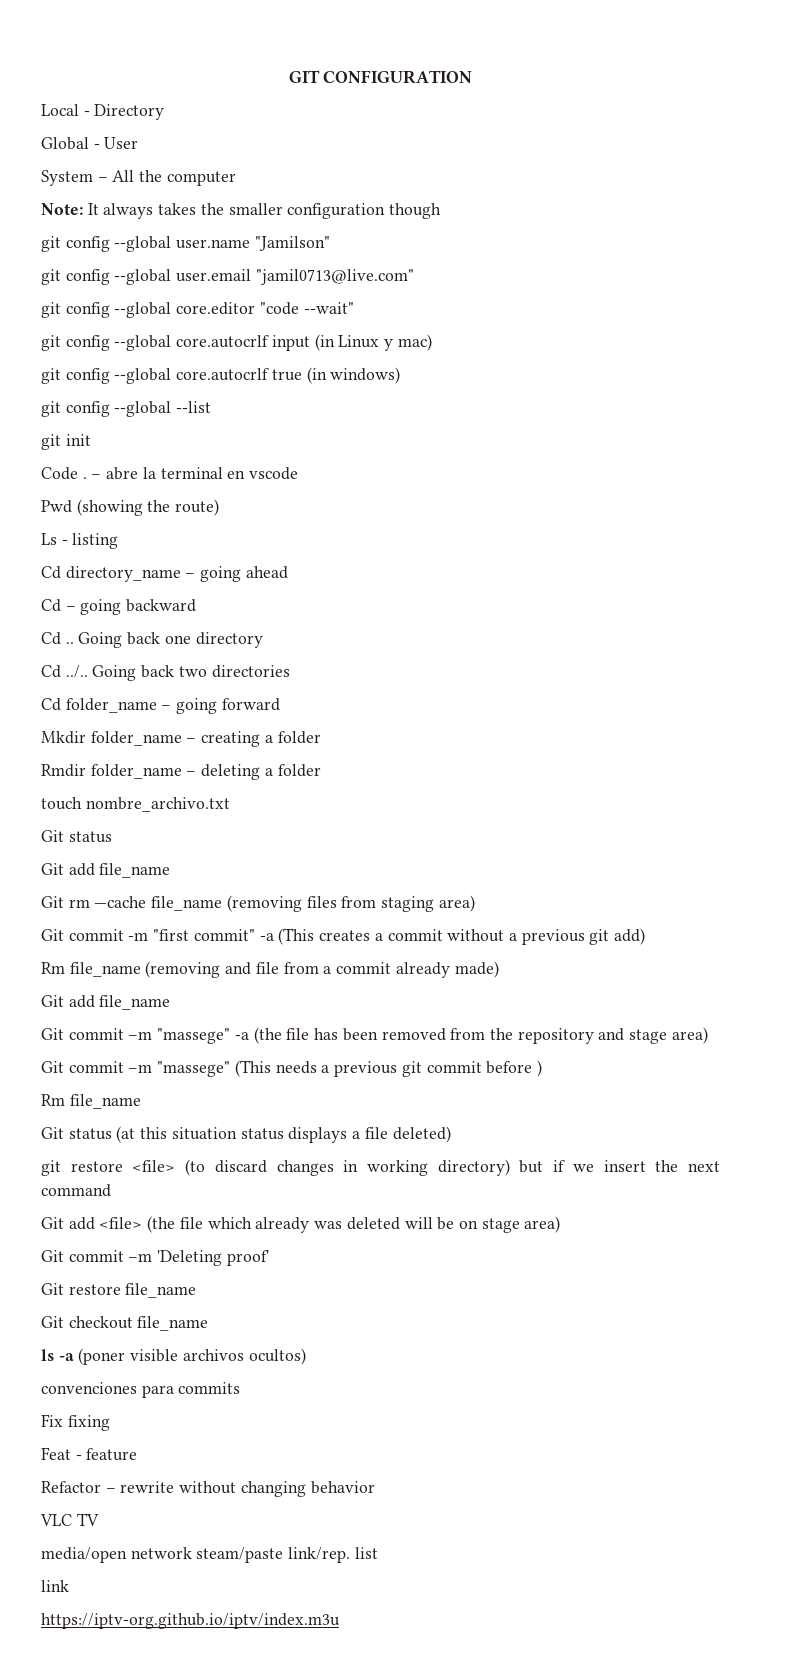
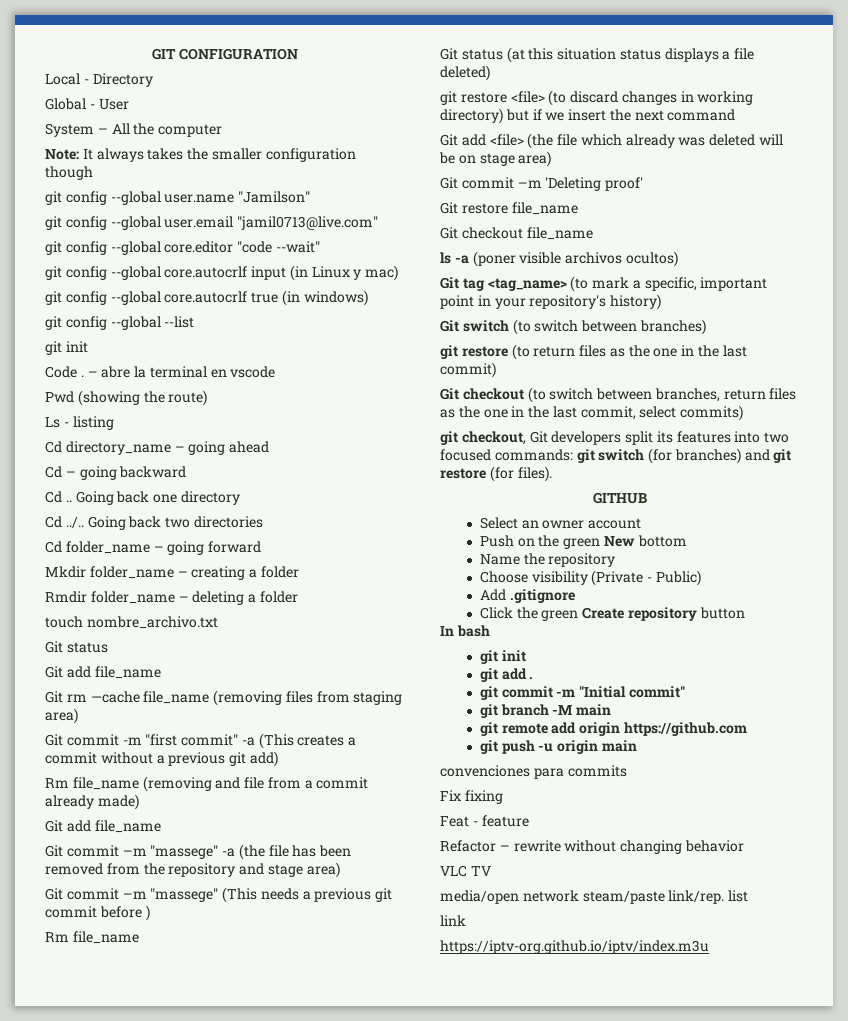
+ Git tag <tag_name> (to mark a specific, important point in your repository's history)
+ Git switch (to switch between branches)
+ git restore (to return files as the one in the last commit)
+ Git checkout (to switch between branches, return files as the one in the last commit, select commits)
+ git checkout, Git developers split its features into two focused commands: git switch (for branches) and git restore (for files).
+ GITHUB
+ Select an owner account
+ Push on the green New bottom
+ Name the repository
+ Choose visibility (Private - Public)
+ Add .gitignore
+ Click the green Create repository button
+ In bash
+ git init
+ git add .
+ git commit -m "Initial commit"
+ git branch -M main
+ git remote add origin https://github.com
+ git push -u origin main

